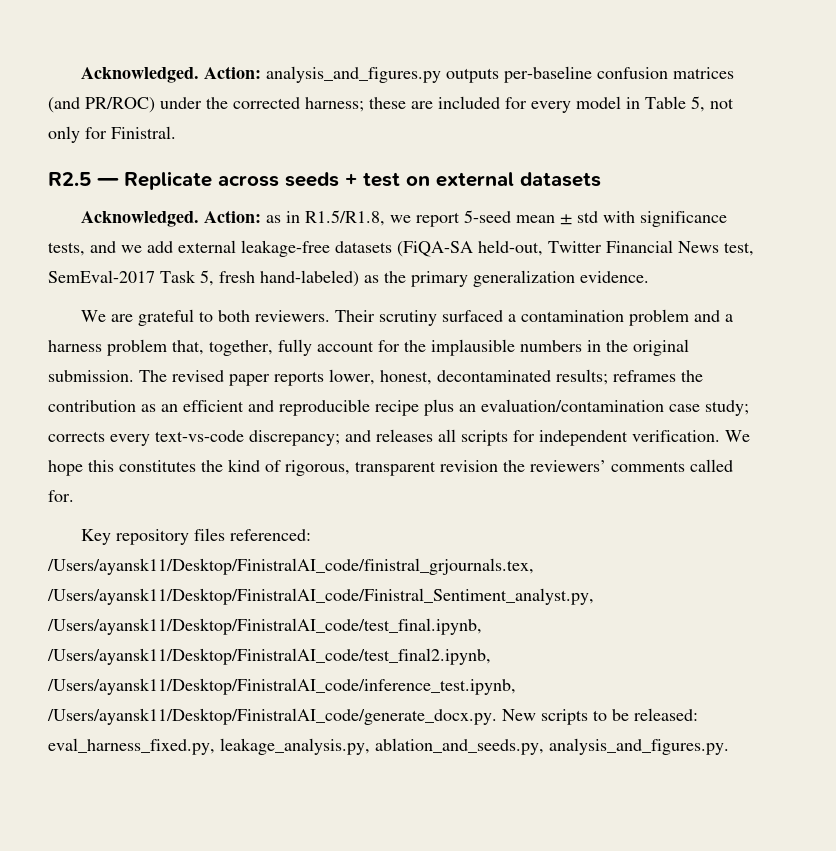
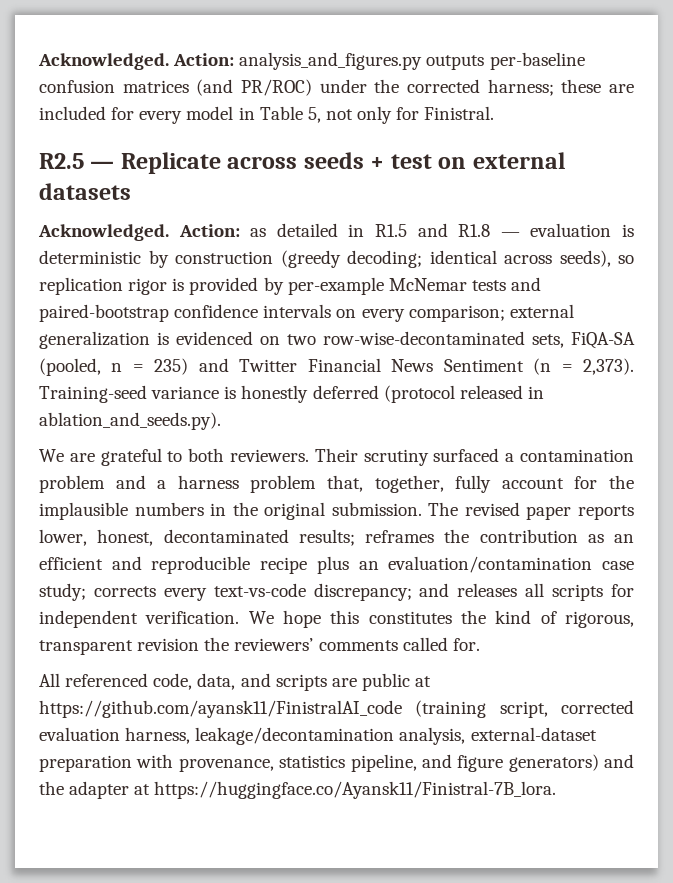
- Action: as in R1.5/R1.8, we report 5-seed mean ± std with significance tests, and we add external leakage-free datasets (FiQA-SA held-out, Twitter Financial News test, SemEval-2017 Task 5, fresh hand-labeled) as the primary generalization evidence.
+ Action: as detailed in R1.5 and R1.8 — evaluation is deterministic by construction (greedy decoding; identical across seeds), so replication rigor is provided by per-example McNemar tests and paired-bootstrap confidence intervals on every comparison; external generalization is evidenced on two row-wise-decontaminated sets, FiQA-SA (pooled, n = 235) and Twitter Financial News Sentiment (n = 2,373). Training-seed variance is honestly deferred (protocol released in ablation_and_seeds.py).
- Key repository files referenced: /Users/ayansk11/Desktop/FinistralAI_code/finistral_grjournals.tex, /Users/ayansk11/Desktop/FinistralAI_code/Finistral_Sentiment_analyst.py, /Users/ayansk11/Desktop/FinistralAI_code/test_final.ipynb, /Users/ayansk11/Desktop/FinistralAI_code/test_final2.ipynb, /Users/ayansk11/Desktop/FinistralAI_code/inference_test.ipynb, /Users/ayansk11/Desktop/FinistralAI_code/generate_docx.py. New scripts to be released: eval_harness_fixed.py, leakage_analysis.py, ablation_and_seeds.py, analysis_and_figures.py.
+ All referenced code, data, and scripts are public at https://github.com/ayansk11/FinistralAI_code (training script, corrected evaluation harness, leakage/decontamination analysis, external-dataset preparation with provenance, statistics pipeline, and figure generators) and the adapter at https://huggingface.co/Ayansk11/Finistral-7B_lora.

